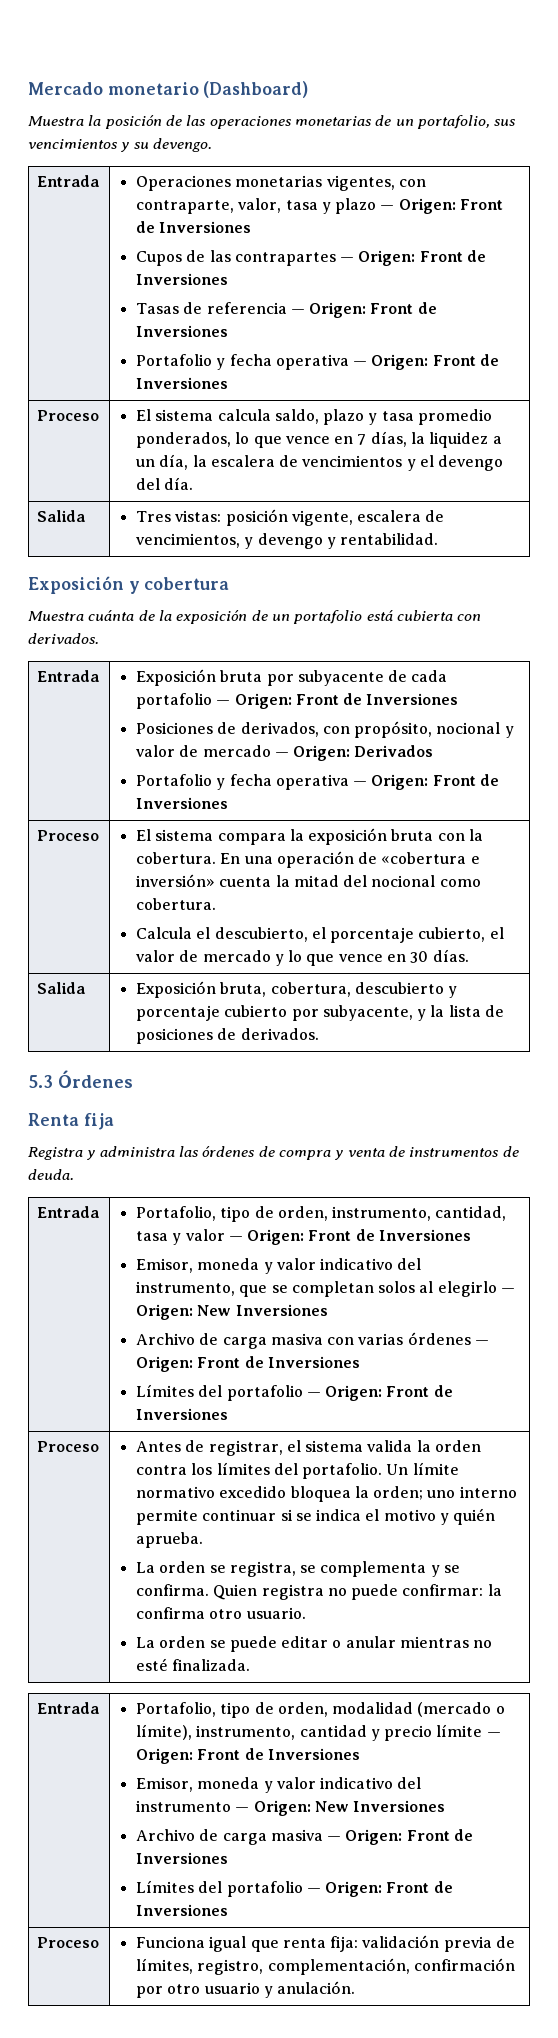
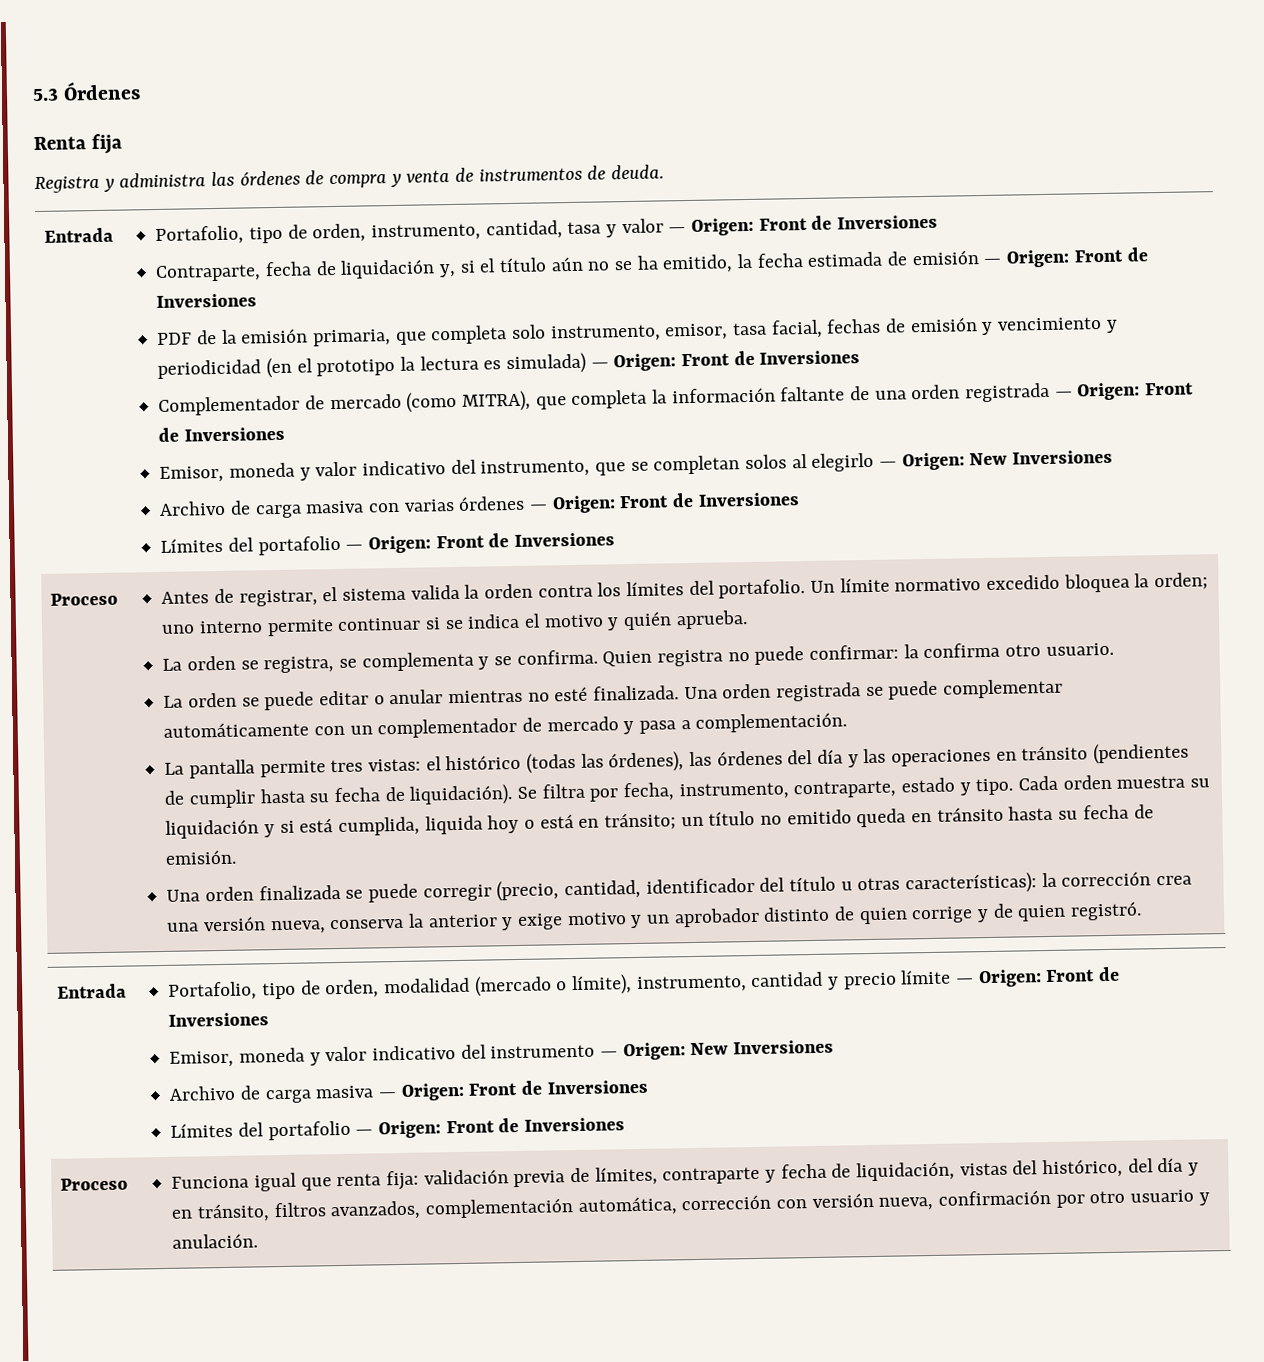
- Mercado monetario (Dashboard)
- Muestra la posición de las operaciones monetarias de un portafolio, sus vencimientos y su devengo.
- Entrada | Operaciones monetarias vigentes, con contraparte, valor, tasa y plazo — Origen: Front de Inversiones
- Cupos de las contrapartes — Origen: Front de Inversiones
- Tasas de referencia — Origen: Front de Inversiones
- Portafolio y fecha operativa — Origen: Front de Inversiones
- Proceso | El sistema calcula saldo, plazo y tasa promedio ponderados, lo que vence en 7 días, la liquidez a un día, la escalera de vencimientos y el devengo del día.
- Salida | Tres vistas: posición vigente, escalera de vencimientos, y devengo y rentabilidad.
- Exposición y cobertura
- Muestra cuánta de la exposición de un portafolio está cubierta con derivados.
- Entrada | Exposición bruta por subyacente de cada portafolio — Origen: Front de Inversiones
- Posiciones de derivados, con propósito, nocional y valor de mercado — Origen: Derivados
- Portafolio y fecha operativa — Origen: Front de Inversiones
- Proceso | El sistema compara la exposición bruta con la cobertura. En una operación de «cobertura e inversión» cuenta la mitad del nocional como cobertura.
- Calcula el descubierto, el porcentaje cubierto, el valor de mercado y lo que vence en 30 días.
- Salida | Exposición bruta, cobertura, descubierto y porcentaje cubierto por subyacente, y la lista de posiciones de derivados.
+ Contraparte, fecha de liquidación y, si el título aún no se ha emitido, la fecha estimada de emisión — Origen: Front de Inversiones
+ PDF de la emisión primaria, que completa solo instrumento, emisor, tasa facial, fechas de emisión y vencimiento y periodicidad (en el prototipo la lectura es simulada) — Origen: Front de Inversiones
+ Complementador de mercado (como MITRA), que completa la información faltante de una orden registrada — Origen: Front de Inversiones
+ Una orden registrada se puede complementar automáticamente con un complementador de mercado y pasa a complementación.
+ La pantalla permite tres vistas: el histórico (todas las órdenes), las órdenes del día y las operaciones en tránsito (pendientes de cumplir hasta su fecha de liquidación). Se filtra por fecha, instrumento, contraparte, estado y tipo. Cada orden muestra su liquidación y si está cumplida, liquida hoy o está en tránsito; un título no emitido queda en tránsito hasta su fecha de emisión.
+ Una orden finalizada se puede corregir (precio, cantidad, identificador del título u otras características): la corrección crea una versión nueva, conserva la anterior y exige motivo y un aprobador distinto de quien corrige y de quien registró.
- Proceso | Funciona igual que renta fija: validación previa de límites, registro, complementación, confirmación por otro usuario y anulación.
+ Proceso | Funciona igual que renta fija: validación previa de límites, contraparte y fecha de liquidación, vistas del histórico, del día y en tránsito, filtros avanzados, complementación automática, corrección con versión nueva, confirmación por otro usuario y anulación.

